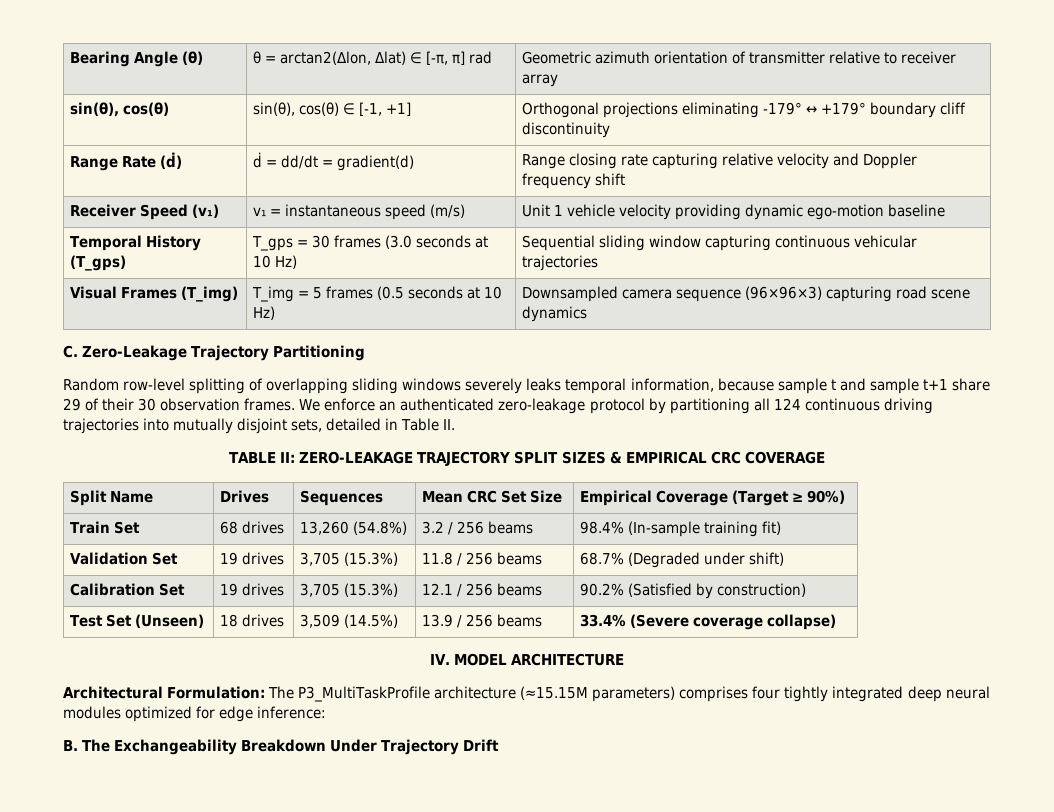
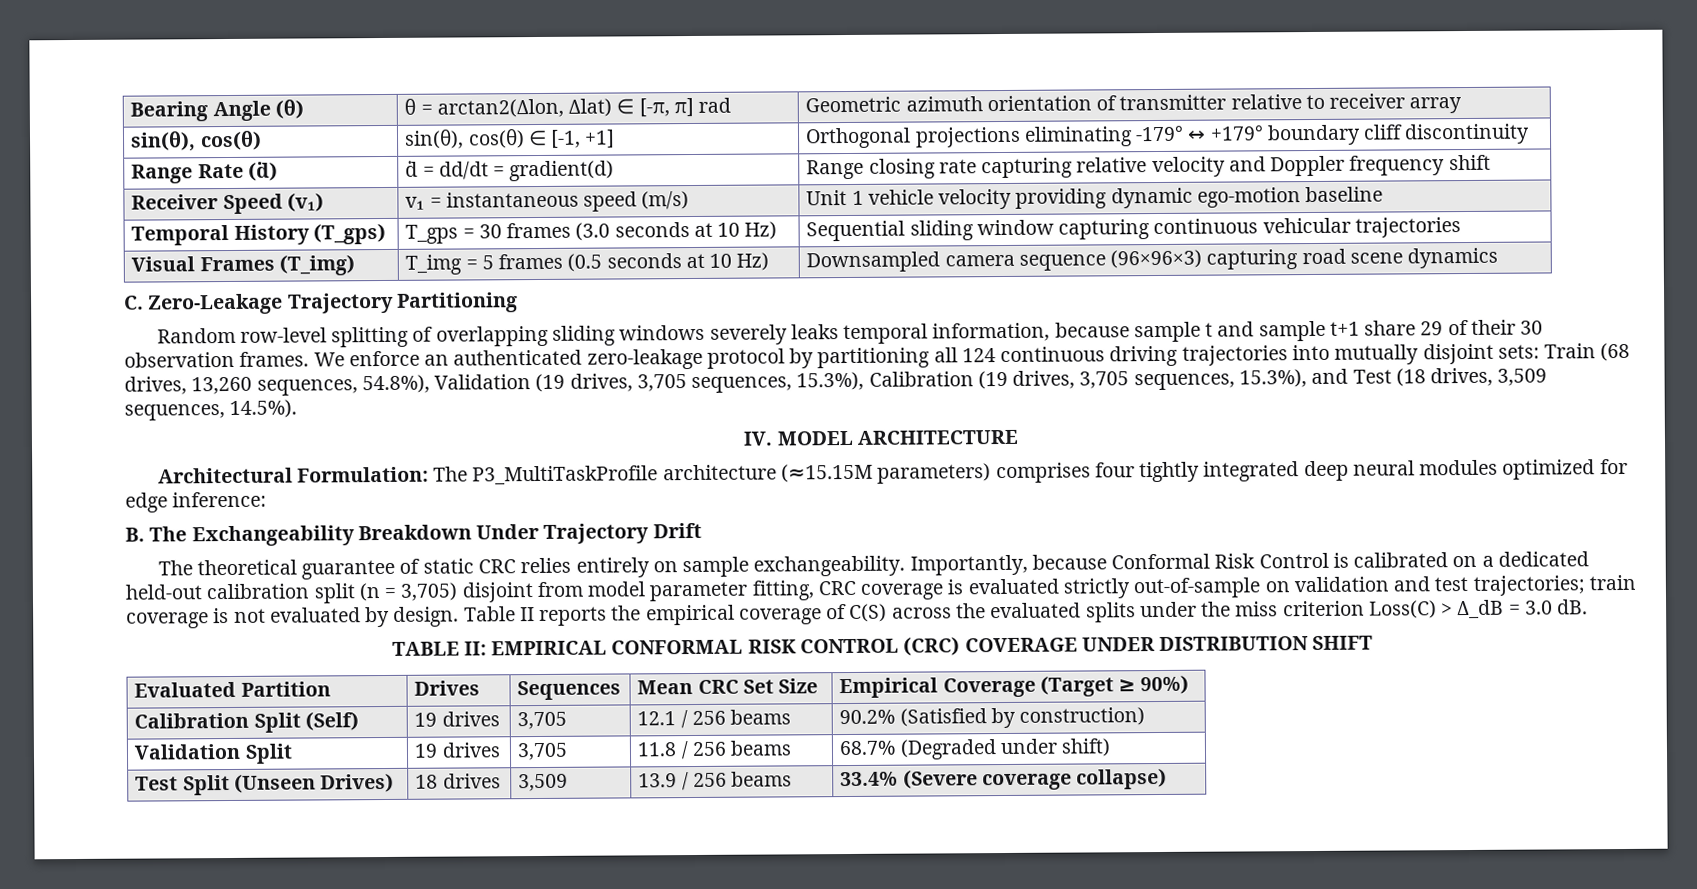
- We enforce an authenticated zero-leakage protocol by partitioning all 124 continuous driving trajectories into mutually disjoint sets, detailed in Table II.
- TABLE II: ZERO-LEAKAGE TRAJECTORY SPLIT SIZES & EMPIRICAL CRC COVERAGE
- Split Name | Drives | Sequences | Mean CRC Set Size | Empirical Coverage (Target ≥ 90%)
- Train Set | 68 drives | 13,260 (54.8%) | 3.2 / 256 beams | 98.4% (In-sample training fit)
- Validation Set | 19 drives | 3,705 (15.3%) | 11.8 / 256 beams | 68.7% (Degraded under shift)
- Calibration Set | 19 drives | 3,705 (15.3%) | 12.1 / 256 beams | 90.2% (Satisfied by construction)
- Test Set (Unseen) | 18 drives | 3,509 (14.5%) | 13.9 / 256 beams | 33.4% (Severe coverage collapse)
+ We enforce an authenticated zero-leakage protocol by partitioning all 124 continuous driving trajectories into mutually disjoint sets: Train (68 drives, 13,260 sequences, 54.8%), Validation (19 drives, 3,705 sequences, 15.3%), Calibration (19 drives, 3,705 sequences, 15.3%), and Test (18 drives, 3,509 sequences, 14.5%).
+ The theoretical guarantee of static CRC relies entirely on sample exchangeability. Importantly, because Conformal Risk Control is calibrated on a dedicated held-out calibration split (n = 3,705) disjoint from model parameter fitting, CRC coverage is evaluated strictly out-of-sample on validation and test trajectories; train coverage is not evaluated by design. Table II reports the empirical coverage of C(S) across the evaluated splits under the miss criterion Loss(C) > Δ_dB = 3.0 dB.
+ TABLE II: EMPIRICAL CONFORMAL RISK CONTROL (CRC) COVERAGE UNDER DISTRIBUTION SHIFT
+ Evaluated Partition | Drives | Sequences | Mean CRC Set Size | Empirical Coverage (Target ≥ 90%)
+ Calibration Split (Self) | 19 drives | 3,705 | 12.1 / 256 beams | 90.2% (Satisfied by construction)
+ Validation Split | 19 drives | 3,705 | 11.8 / 256 beams | 68.7% (Degraded under shift)
+ Test Split (Unseen Drives) | 18 drives | 3,509 | 13.9 / 256 beams | 33.4% (Severe coverage collapse)

